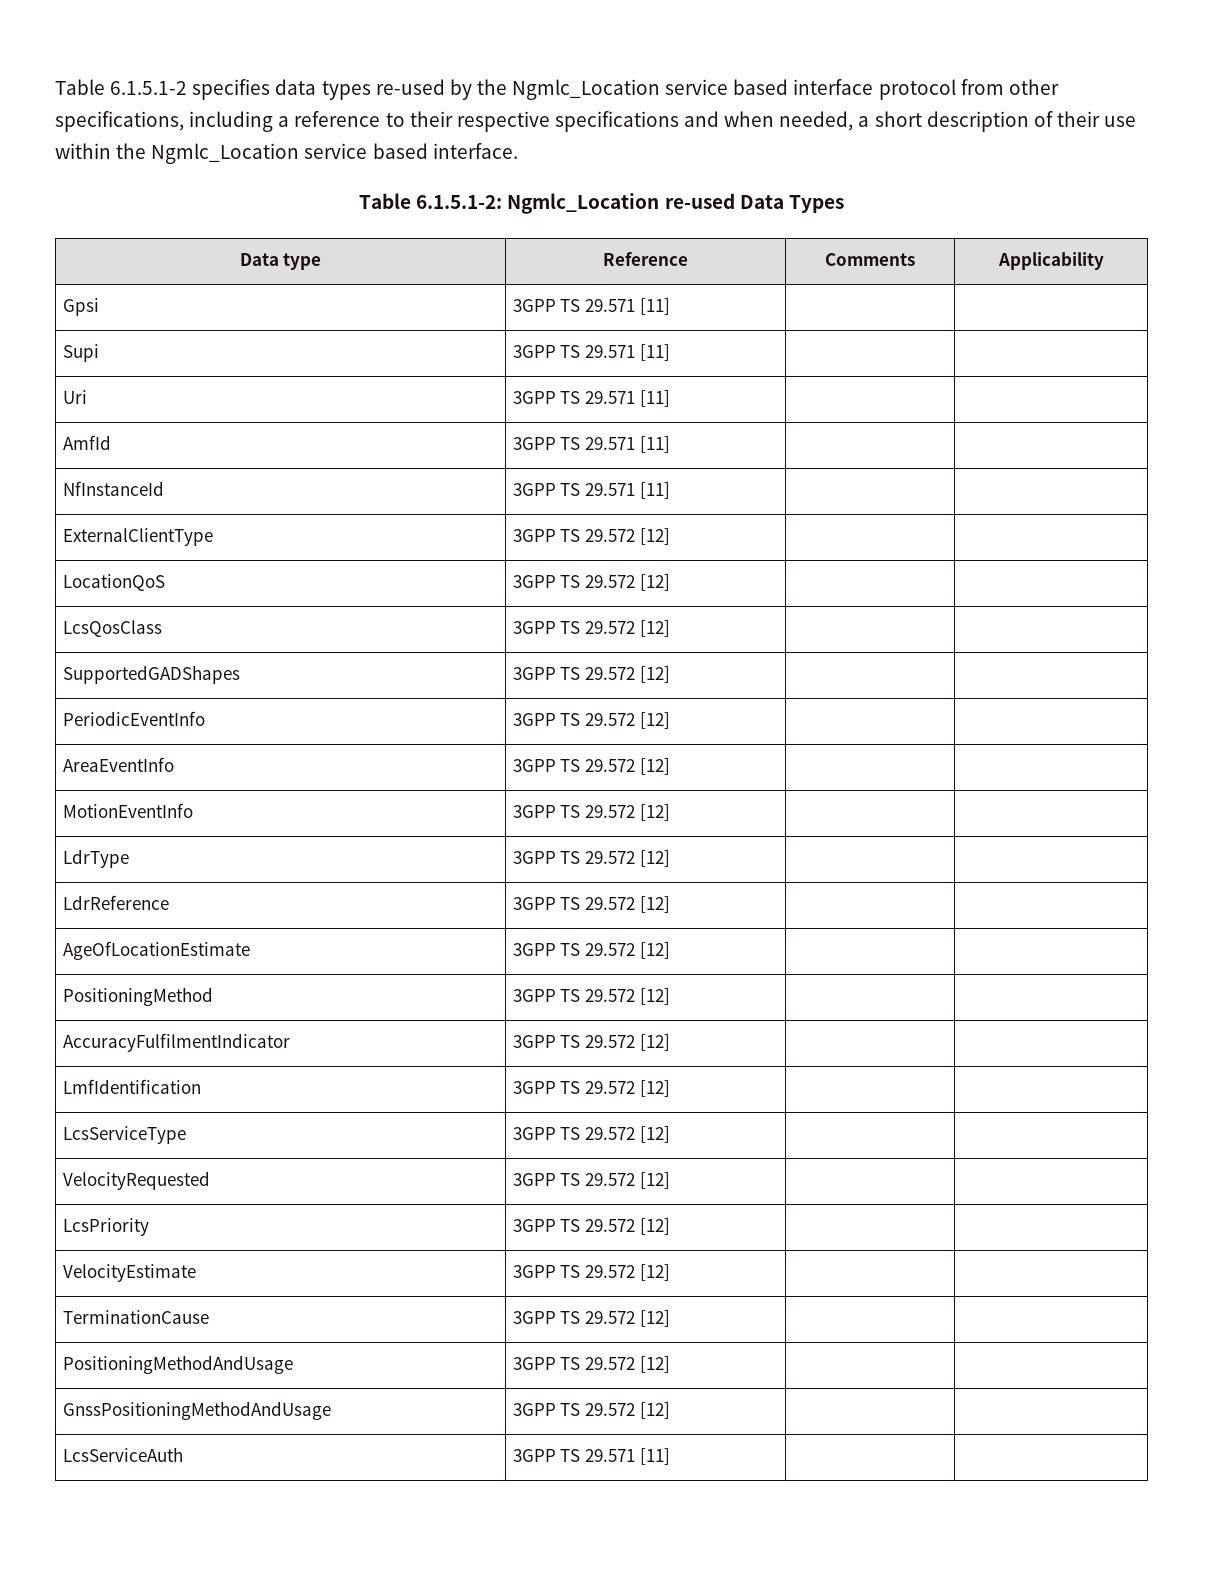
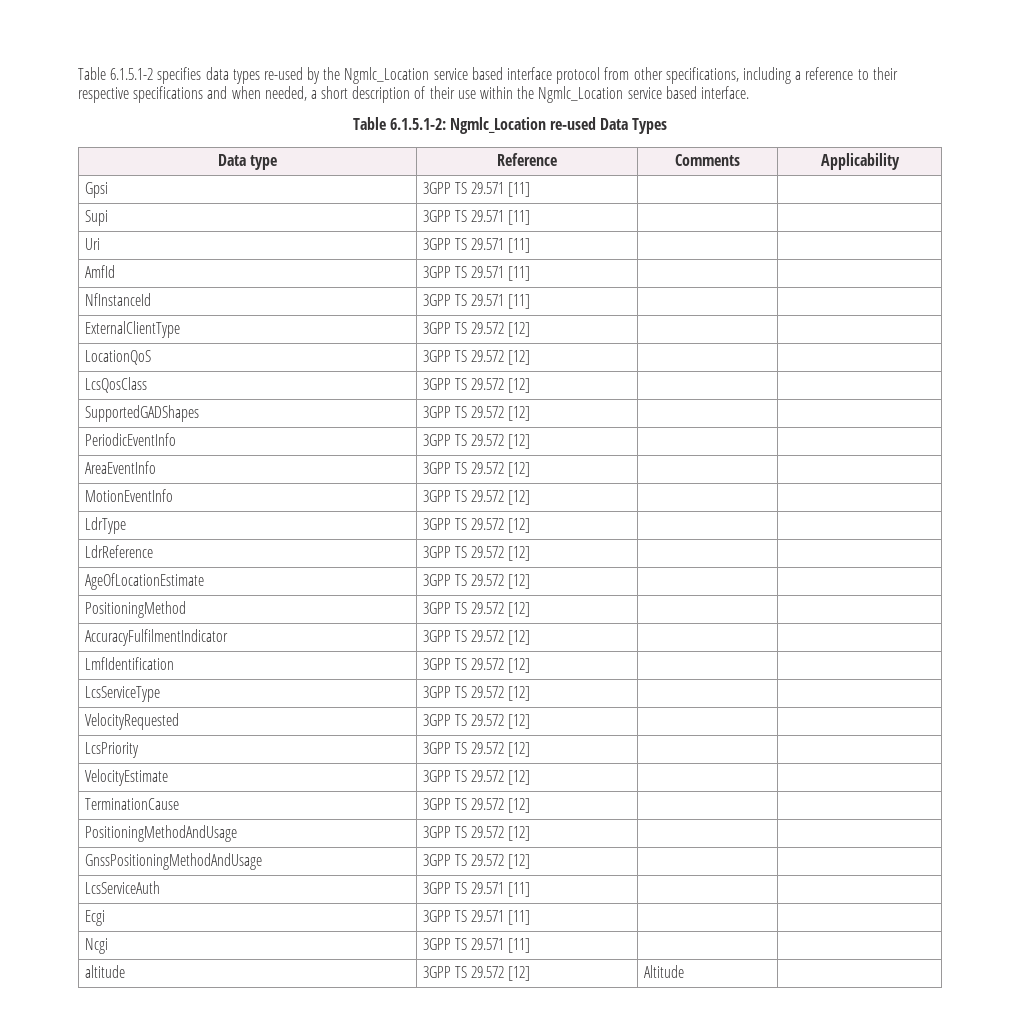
+ Ecgi | 3GPP TS 29.571 [11] | |
+ Ncgi | 3GPP TS 29.571 [11] | |
+ altitude | 3GPP TS 29.572 [12] | Altitude |

